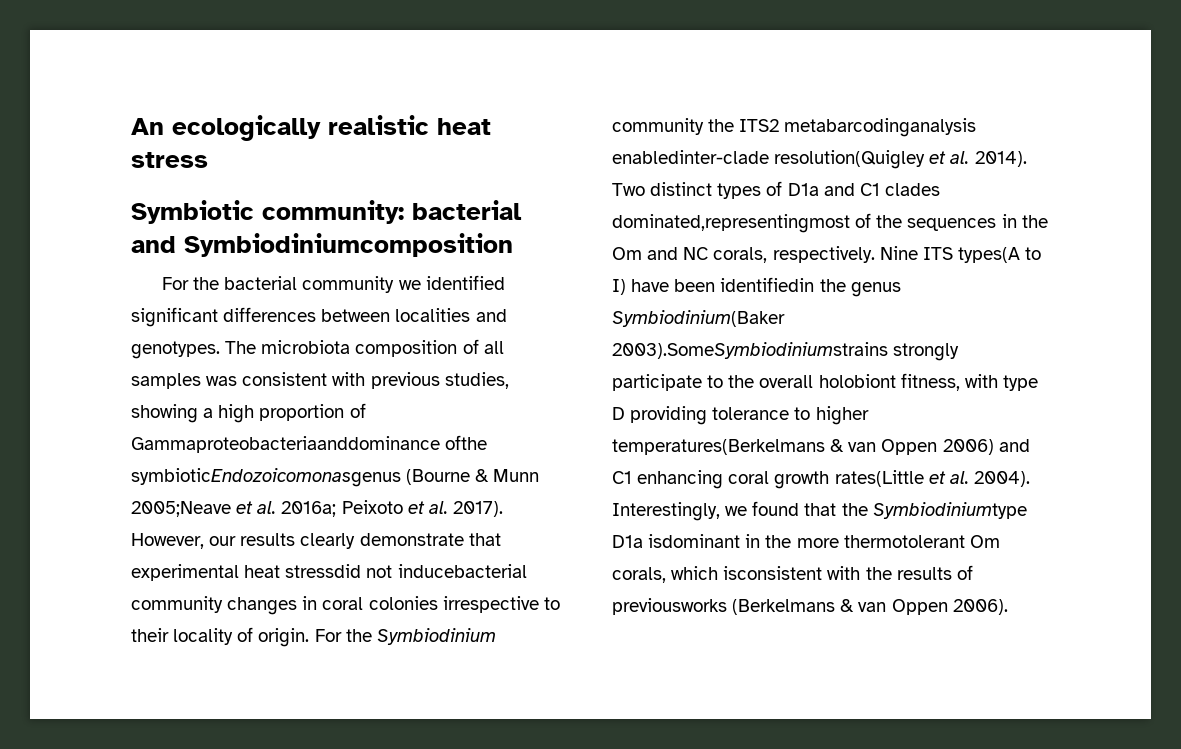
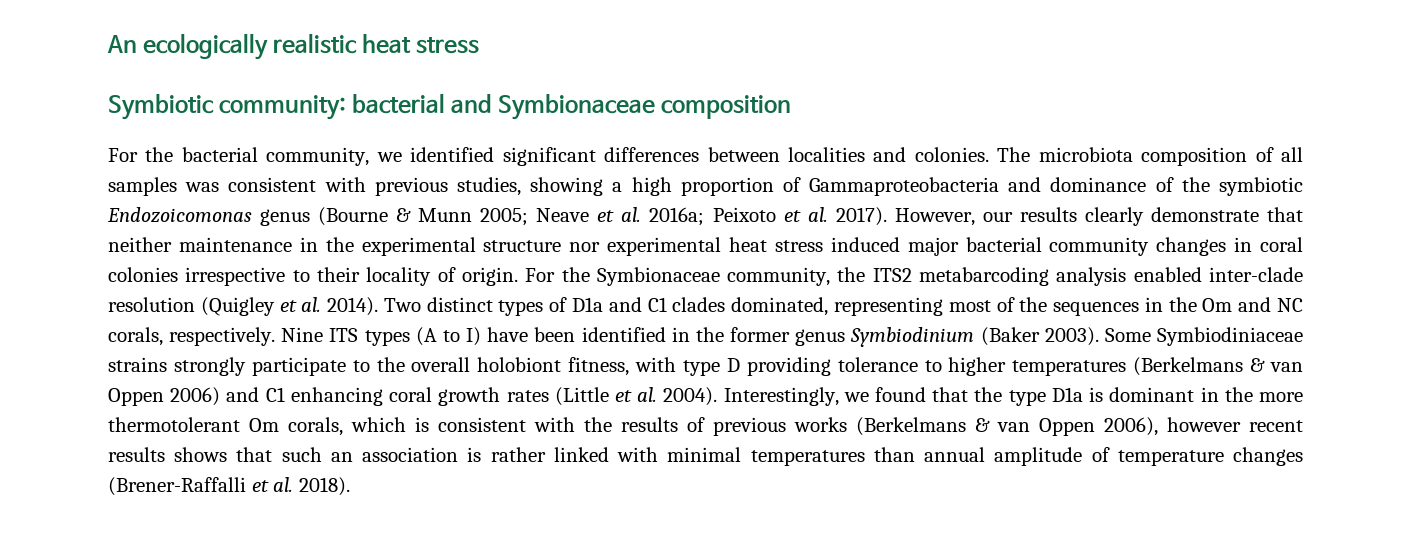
- Symbiotic community: bacterial and Symbiodiniumcomposition
+ Symbiotic community: bacterial and Symbionaceae composition
- For the bacterial community we identified significant differences between localities and genotypes.
+ For the bacterial community, we identified significant differences between localities and colonies.
- The microbiota composition of all samples was consistent with previous studies, showing a high proportion of Gammaproteobacteriaanddominance ofthe symbioticEndozoicomonasgenus (Bourne & Munn 2005;Neave et al. 2016a; Peixoto et al. 2017).
+ The microbiota composition of all samples was consistent with previous studies, showing a high proportion of Gammaproteobacteria and dominance of the symbiotic Endozoicomonas genus (Bourne & Munn 2005; Neave et al. 2016a; Peixoto et al. 2017).
- However, our results clearly demonstrate that experimental heat stressdid not inducebacterial community changes in coral colonies irrespective to their locality of origin.
+ However, our results clearly demonstrate that neither maintenance in the experimental structure nor experimental heat stress induced major bacterial community changes in coral colonies irrespective to their locality of origin.
- For the Symbiodinium community the ITS2 metabarcodinganalysis enabledinter-clade resolution(Quigley et al. 2014).
+ For the Symbionaceae community, the ITS2 metabarcoding analysis enabled inter-clade resolution (Quigley et al. 2014).
- Two distinct types of D1a and C1 clades dominated,representingmost of the sequences in the Om and NC corals, respectively.
+ Two distinct types of D1a and C1 clades dominated, representing most of the sequences in the Om and NC corals, respectively.
- Nine ITS types(A to I) have been identifiedin the genus Symbiodinium(Baker 2003).SomeSymbiodiniumstrains strongly participate to the overall holobiont fitness, with type D providing tolerance to higher temperatures(Berkelmans & van Oppen 2006) and C1 enhancing coral growth rates(Little et al. 2004).
+ Nine ITS types (A to I) have been identified in the former genus Symbiodinium (Baker 2003). Some Symbiodiniaceae strains strongly participate to the overall holobiont fitness, with type D providing tolerance to higher temperatures (Berkelmans & van Oppen 2006) and C1 enhancing coral growth rates (Little et al. 2004).
- Interestingly, we found that the Symbiodiniumtype D1a isdominant in the more thermotolerant Om corals, which isconsistent with the results of previousworks (Berkelmans & van Oppen 2006).
+ Interestingly, we found that the type D1a is dominant in the more thermotolerant Om corals, which is consistent with the results of previous works (Berkelmans & van Oppen 2006), however recent results shows that such an association is rather linked with minimal temperatures than annual amplitude of temperature changes (Brener-Raffalli et al. 2018).

